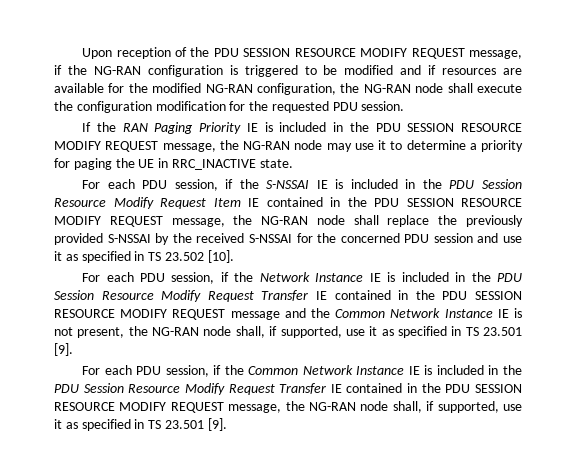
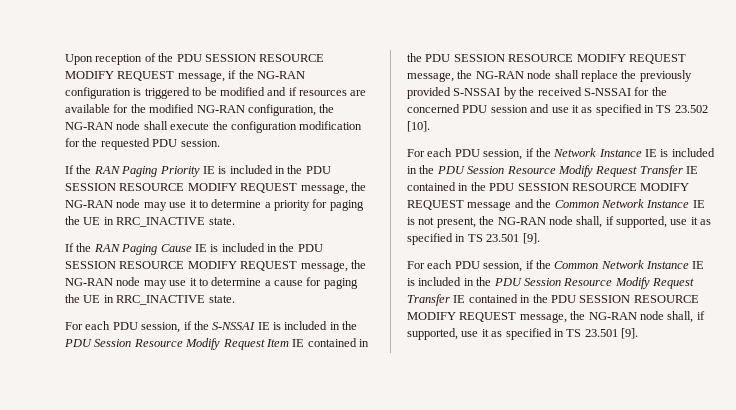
+ If the RAN Paging Cause IE is included in the PDU SESSION RESOURCE MODIFY REQUEST message, the NG-RAN node may use it to determine a cause for paging the UE in RRC_INACTIVE state.

